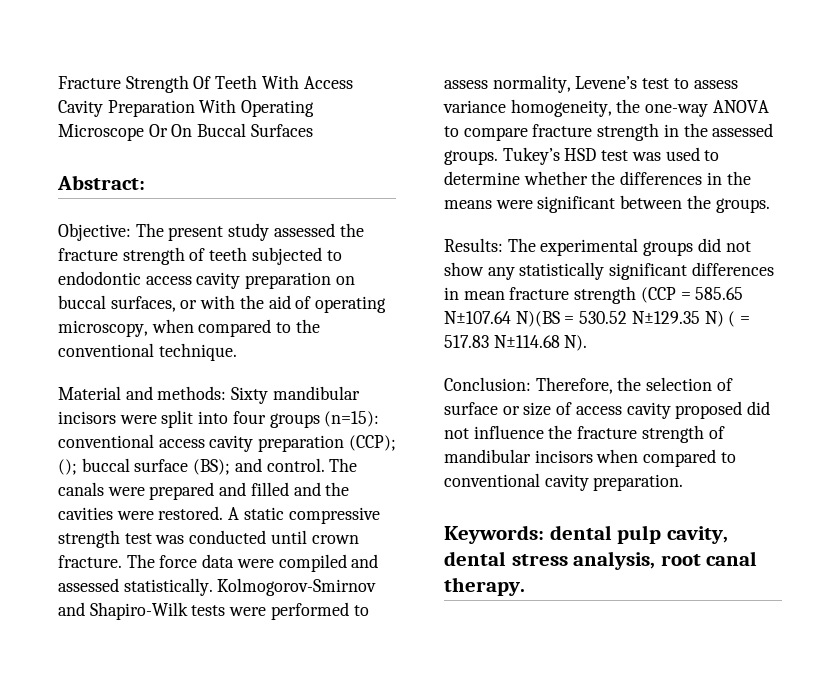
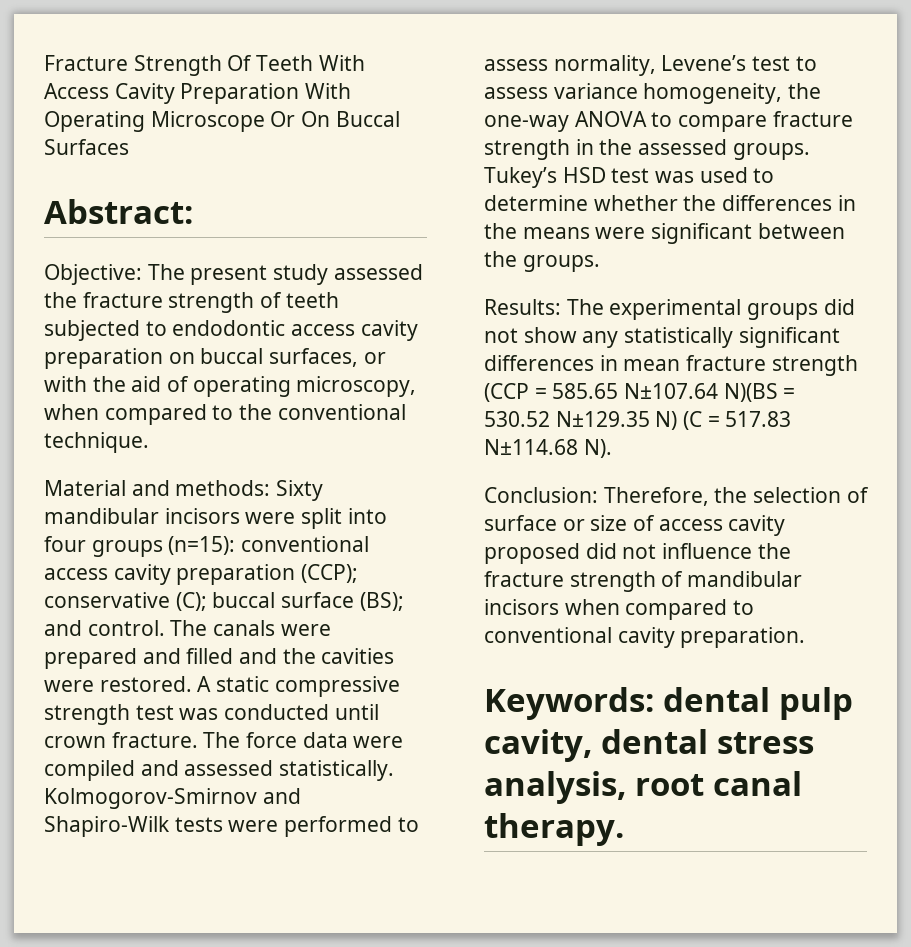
- Material and methods: Sixty mandibular incisors were split into four groups (n=15): conventional access cavity preparation (CCP); (); buccal surface (BS); and control.
+ Material and methods: Sixty mandibular incisors were split into four groups (n=15): conventional access cavity preparation (CCP); conservative (C); buccal surface (BS); and control.
- Results: The experimental groups did not show any statistically significant differences in mean fracture strength (CCP = 585.65 N±107.64 N)(BS = 530.52 N±129.35 N) ( = 517.83 N±114.68 N).
+ Results: The experimental groups did not show any statistically significant differences in mean fracture strength (CCP = 585.65 N±107.64 N)(BS = 530.52 N±129.35 N) (C = 517.83 N±114.68 N).

